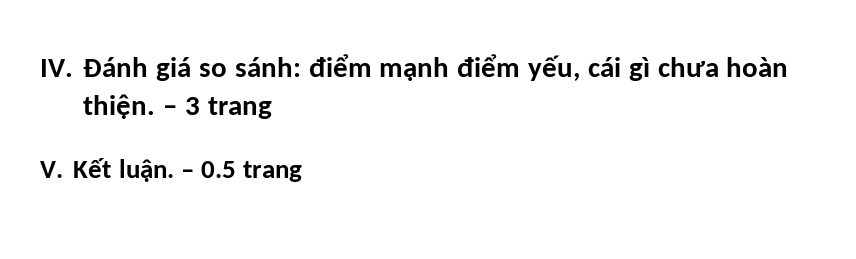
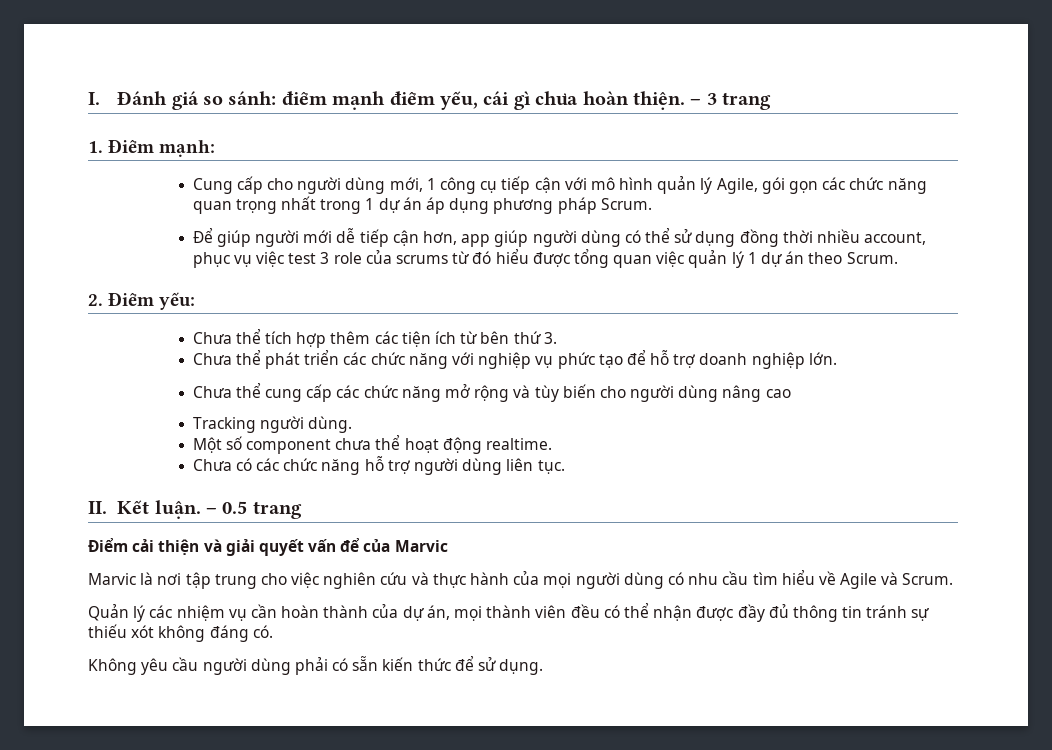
- IV. Đánh giá so sánh: điểm mạnh điểm yếu, cái gì chưa hoàn thiện.
+ I. Đánh giá so sánh: điểm mạnh điểm yếu, cái gì chưa hoàn thiện.
- V. Kết luận.
+ 1. Điểm mạnh:
+ Cung cấp cho người dùng mới, 1 công cụ tiếp cận với mô hình quản lý Agile, gói gọn các chức năng quan trọng nhất trong 1 dự án áp dụng phương pháp Scrum.
+ Để giúp người mới dễ tiếp cận hơn, app giúp người dùng có thể sử dụng đồng thời nhiều account, phục vụ việc test 3 role của scrums từ đó hiểu được tổng quan việc quản lý 1 dự án theo Scrum.
+ 2. Điểm yếu:
+ Chưa thể tích hợp thêm các tiện ích từ bên thứ 3.
+ Chưa thể phát triển các chức năng với nghiệp vụ phức tạo để hỗ trợ doanh nghiệp lớn.
+ Chưa thể cung cấp các chức năng mở rộng và tùy biến cho người dùng nâng cao
+ Tracking người dùng.
+ Một số component chưa thể hoạt động realtime.
+ Chưa có các chức năng hỗ trợ người dùng liên tục.
+ II. Kết luận.
+ Điểm cải thiện và giải quyết vấn để của Marvic
+ Marvic là nơi tập trung cho việc nghiên cứu và thực hành của mọi người dùng có nhu cầu tìm hiểu về Agile và Scrum.
+ Quản lý các nhiệm vụ cần hoàn thành của dự án, mọi thành viên đều có thể nhận được đầy đủ thông tin tránh sự thiếu xót không đáng có.
+ Không yêu cầu người dùng phải có sẵn kiến thức để sử dụng.

